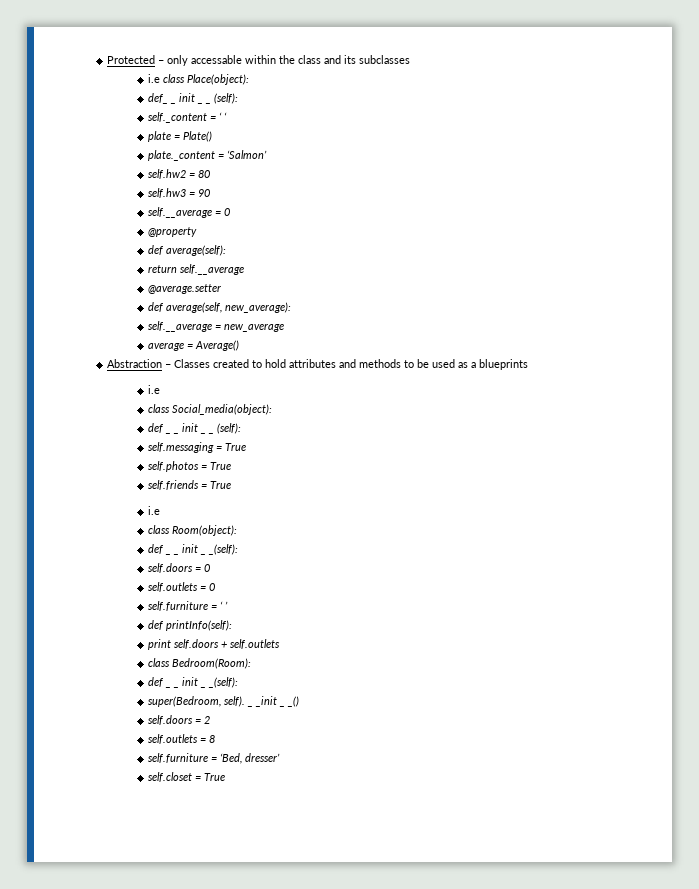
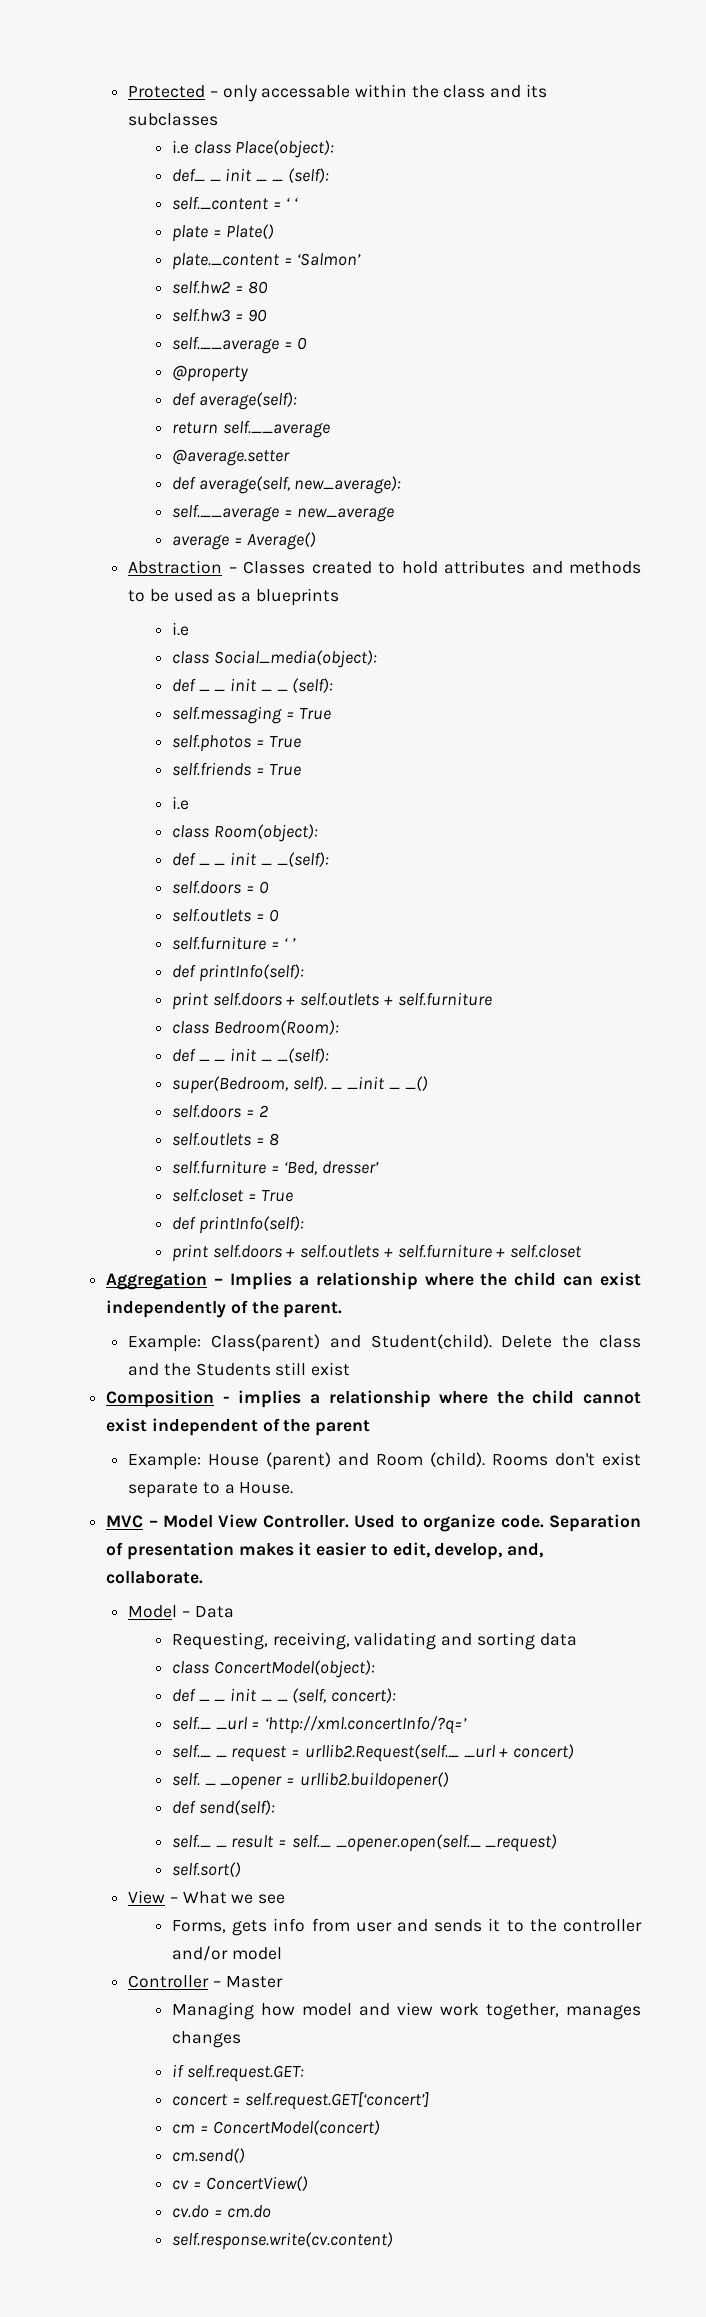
  self.furniture = ‘ ’
  def printInfo(self):
- print self.doors + self.outlets
+ print self.doors + self.outlets + self.furniture
  self.closet = True
+ def printInfo(self):
+ print self.doors + self.outlets + self.furniture + self.closet
+ Aggregation – Implies a relationship where the child can exist independently of the parent.
+ Example: Class(parent) and Student(child). Delete the class and the Students still exist
+ Composition - implies a relationship where the child cannot exist independent of the parent
+ Example: House (parent) and Room (child). Rooms don't exist separate to a House.
+ MVC – Model View Controller. Used to organize code. Separation of presentation makes it easier to edit, develop, and, collaborate.
+ Model – Data
+ Requesting, receiving, validating and sorting data
+ class ConcertModel(object):
+ def _ _ init _ _ (self, concert):
+ self._ _url = ‘http://xml.concertInfo/?q=’
+ self._ _ request = urllib2.Request(self._ _url + concert)
+ self. _ _opener = urllib2.buildopener()
+ def send(self):
+ self._ _ result = self._ _opener.open(self._ _request)
+ self.sort()
+ View – What we see
+ Forms, gets info from user and sends it to the controller and/or model
+ Controller – Master
+ Managing how model and view work together, manages changes
+ if self.request.GET:
+ concert = self.request.GET[‘concert’]
+ cm = ConcertModel(concert)
+ cm.send()
+ cv = ConcertView()
+ cv.do = cm.do
+ self.response.write(cv.content)

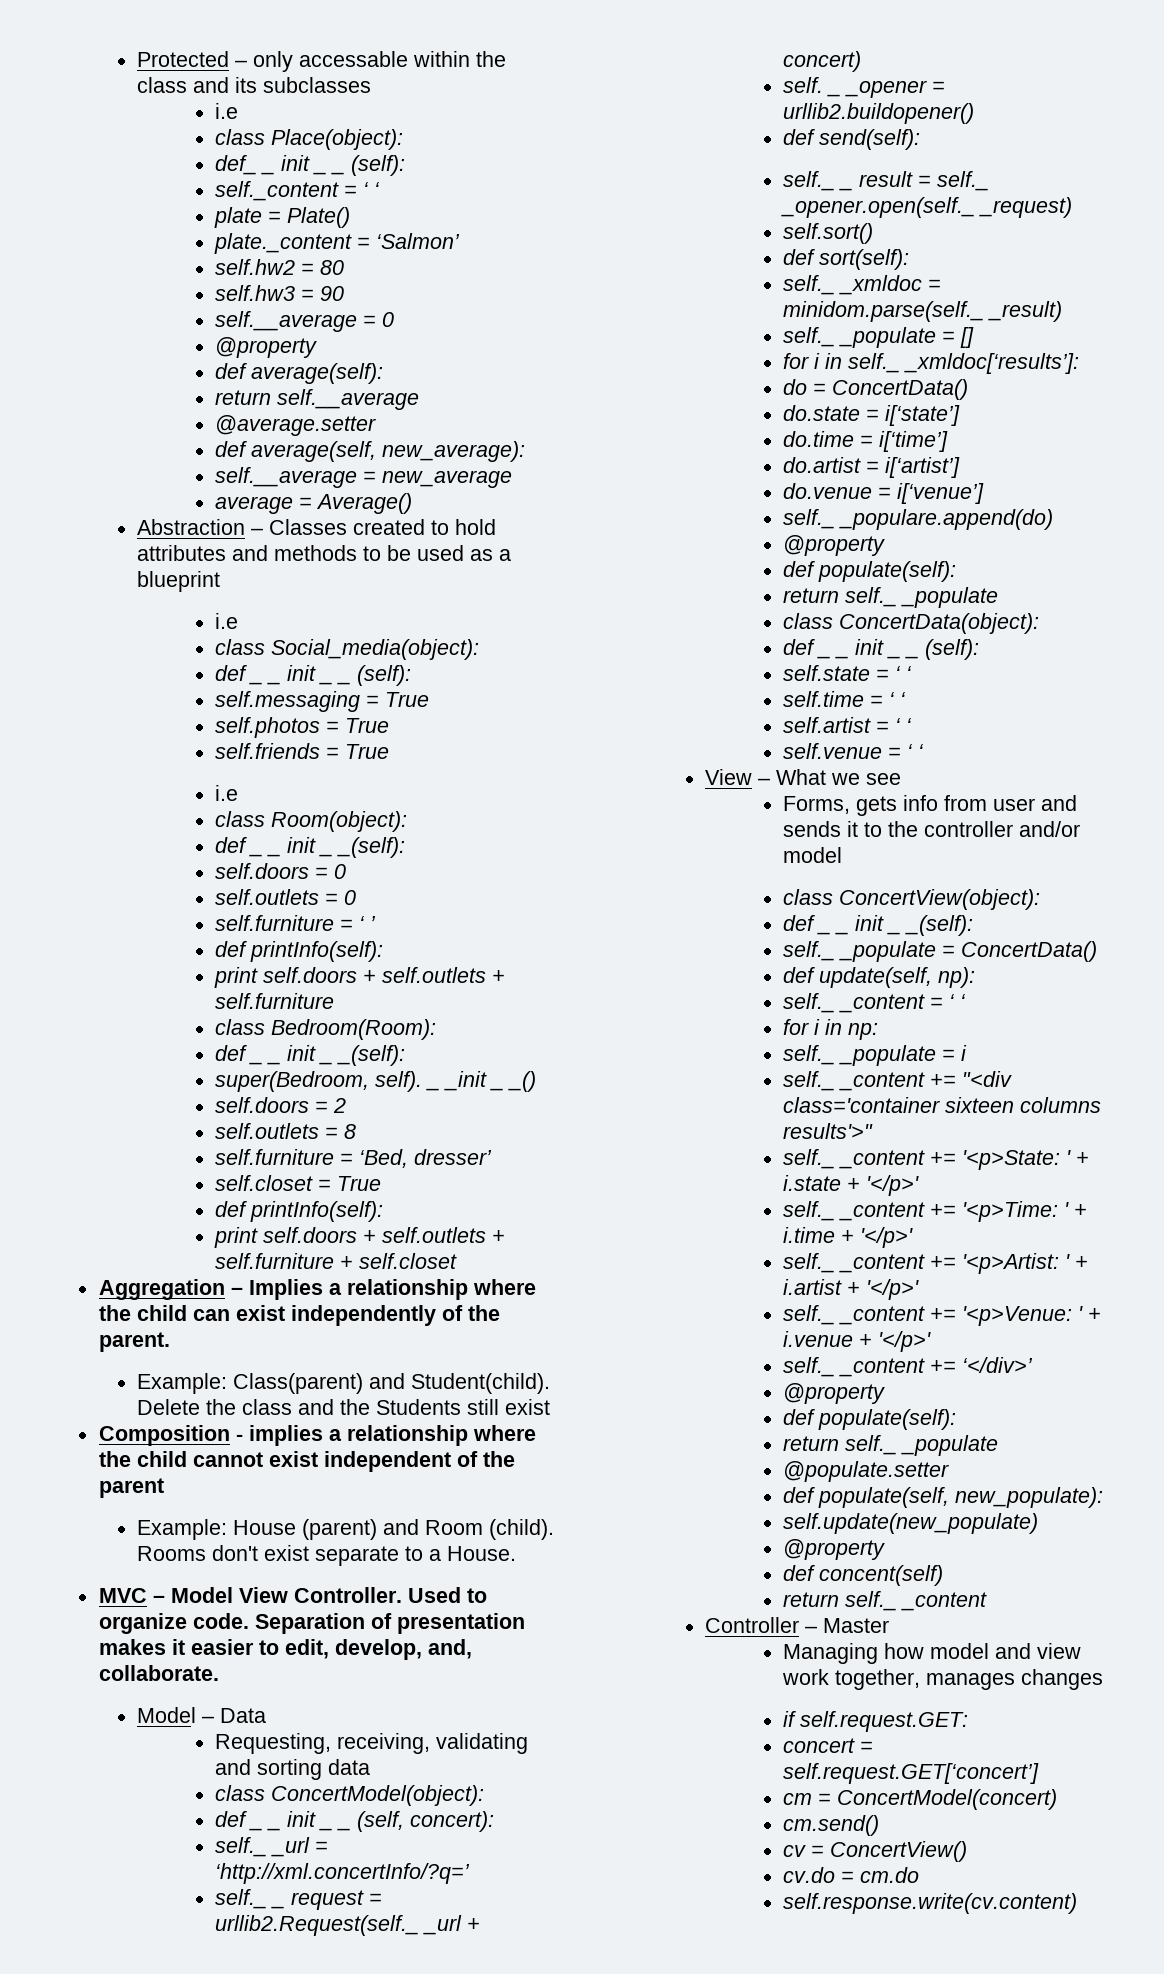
  Protected – only accessable within the class and its subclasses
- i.e class Place(object):
+ i.e
+ class Place(object):
- Abstraction – Classes created to hold attributes and methods to be used as a blueprints
+ Abstraction – Classes created to hold attributes and methods to be used as a blueprint
+ def sort(self):
+ self._ _xmldoc = minidom.parse(self._ _result)
+ self._ _populate = []
+ for i in self._ _xmldoc[‘results’]:
+ do = ConcertData()
+ do.state = i[‘state’]
+ do.time = i[‘time’]
+ do.artist = i[‘artist’]
+ do.venue = i[‘venue’]
+ self._ _populare.append(do)
+ @property
+ def populate(self):
+ return self._ _populate
+ class ConcertData(object):
+ def _ _ init _ _ (self):
+ self.state = ‘ ‘
+ self.time = ‘ ‘
+ self.artist = ‘ ‘
+ self.venue = ‘ ‘
+ class ConcertView(object):
+ def _ _ init _ _(self):
+ self._ _populate = ConcertData()
+ def update(self, np):
+ self._ _content = ‘ ‘
+ for i in np:
+ self._ _populate = i
+ self._ _content += "<div class='container sixteen columns results'>"
+ self._ _content += '<p>State: ' + i.state + '</p>'
+ self._ _content += '<p>Time: ' + i.time + '</p>'
+ self._ _content += '<p>Artist: ' + i.artist + '</p>'
+ self._ _content += '<p>Venue: ' + i.venue + '</p>'
+ self._ _content += ‘</div>’
+ @property
+ def populate(self):
+ return self._ _populate
+ @populate.setter
+ def populate(self, new_populate):
+ self.update(new_populate)
+ @property
+ def concent(self)
+ return self._ _content

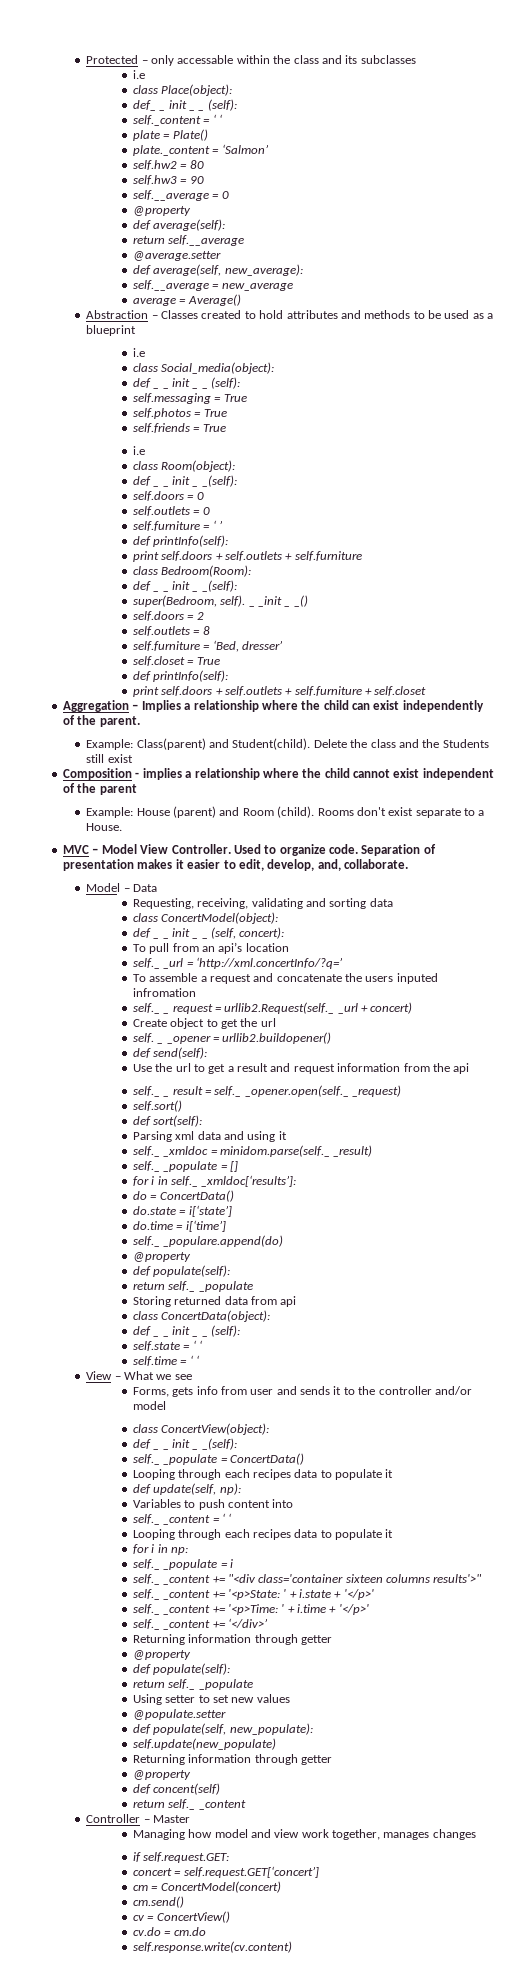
+ To pull from an api’s location
  self._ _url = ‘http://xml.concertInfo/?q=’
+ To assemble a request and concatenate the users inputed infromation
+ Create object to get the url
+ Use the url to get a result and request information from the api
+ Parsing xml data and using it
- do.artist = i[‘artist’]
- do.venue = i[‘venue’]
+ Storing returned data from api
- self.artist = ‘ ‘
- self.venue = ‘ ‘
  self._ _populate = ConcertData()
+ Looping through each recipes data to populate it
  def update(self, np):
+ Variables to push content into
  self._ _content = ‘ ‘
+ Looping through each recipes data to populate it
- self._ _content += '<p>Artist: ' + i.artist + '</p>'
- self._ _content += '<p>Venue: ' + i.venue + '</p>'
  self._ _content += ‘</div>’
+ Returning information through getter
  @property
  def populate(self):
  return self._ _populate
+ Using setter to set new values
  self.update(new_populate)
+ Returning information through getter

